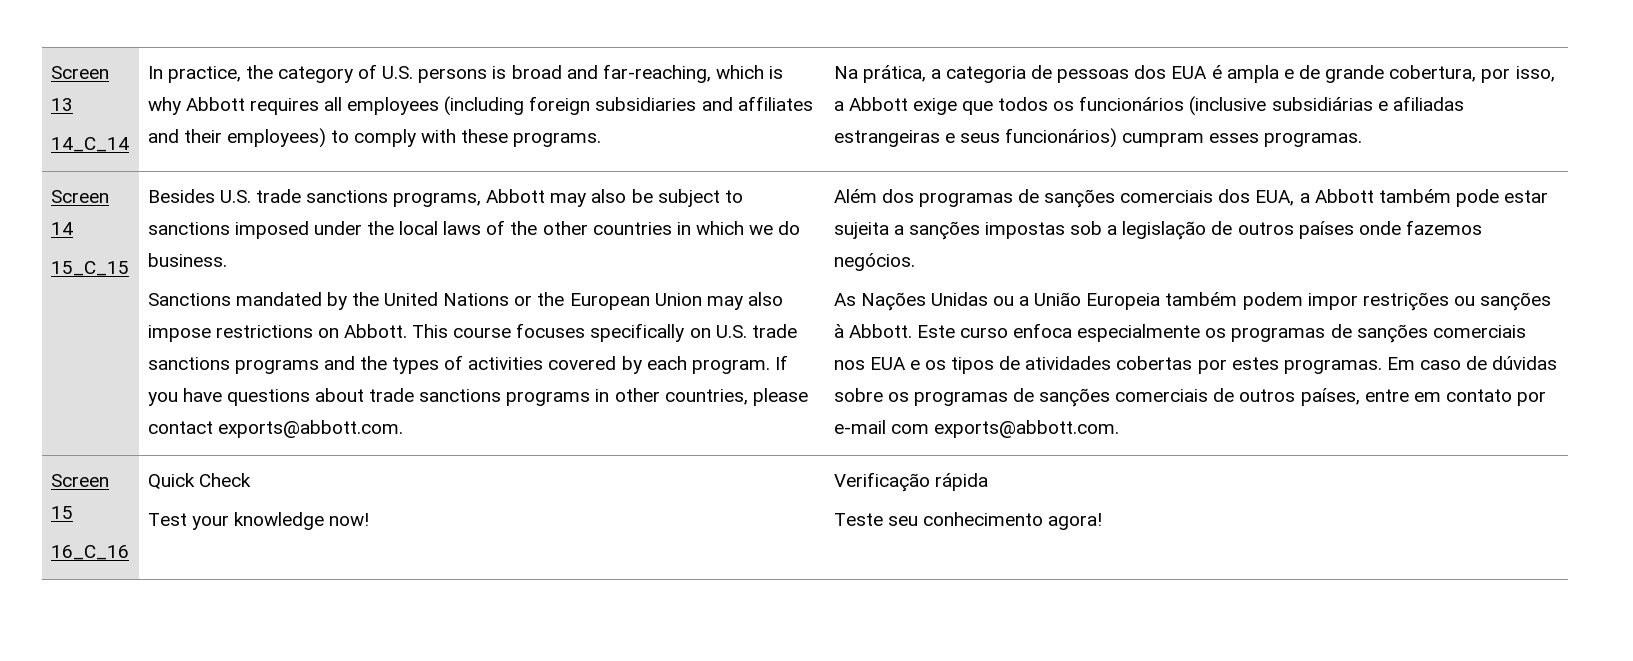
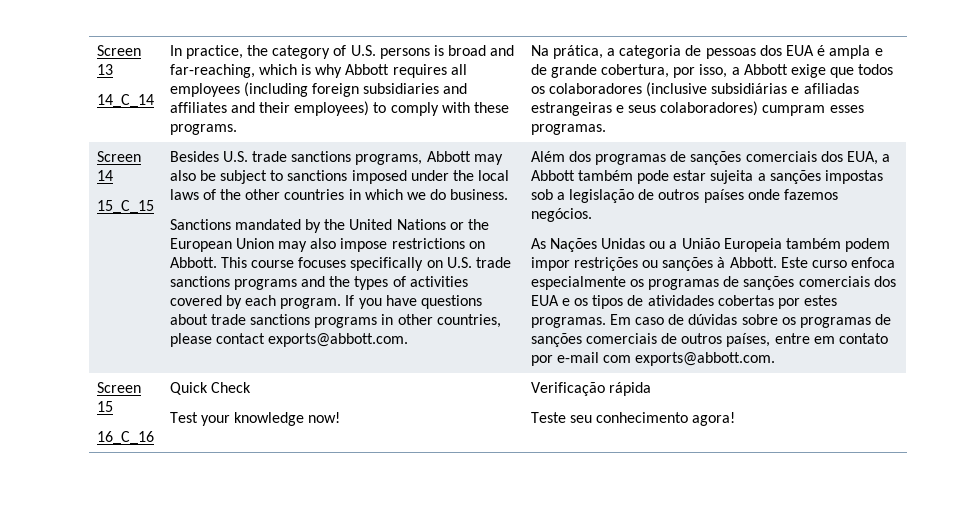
- Na prática, a categoria de pessoas dos EUA é ampla e de grande cobertura, por isso, a Abbott exige que todos os funcionários (inclusive subsidiárias e afiliadas estrangeiras e seus funcionários) cumpram esses programas.
+ Na prática, a categoria de pessoas dos EUA é ampla e de grande cobertura, por isso, a Abbott exige que todos os colaboradores (inclusive subsidiárias e afiliadas estrangeiras e seus colaboradores) cumpram esses programas.
- Este curso enfoca especialmente os programas de sanções comerciais nos EUA e os tipos de atividades cobertas por estes programas.
+ Este curso enfoca especialmente os programas de sanções comerciais dos EUA e os tipos de atividades cobertas por estes programas.

